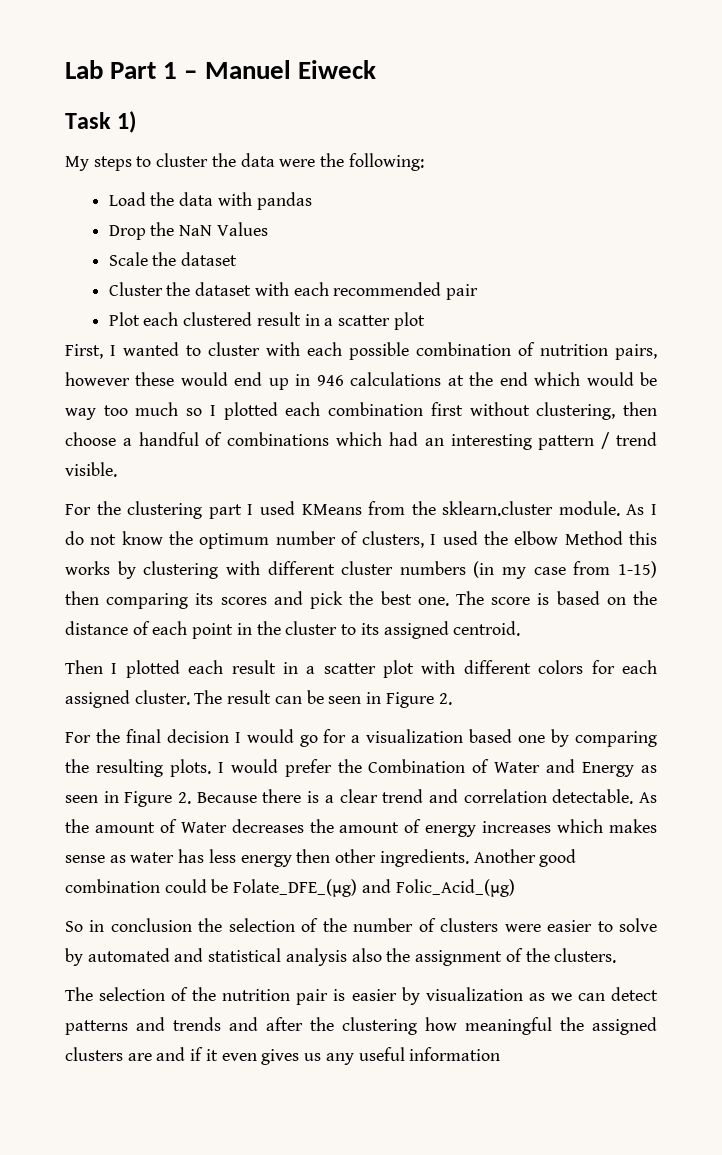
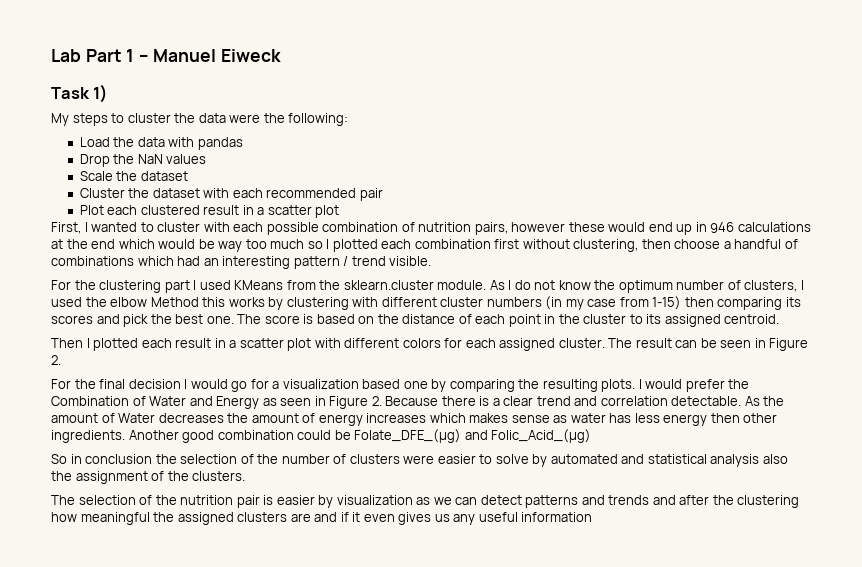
- Drop the NaN Values
+ Drop the NaN values

